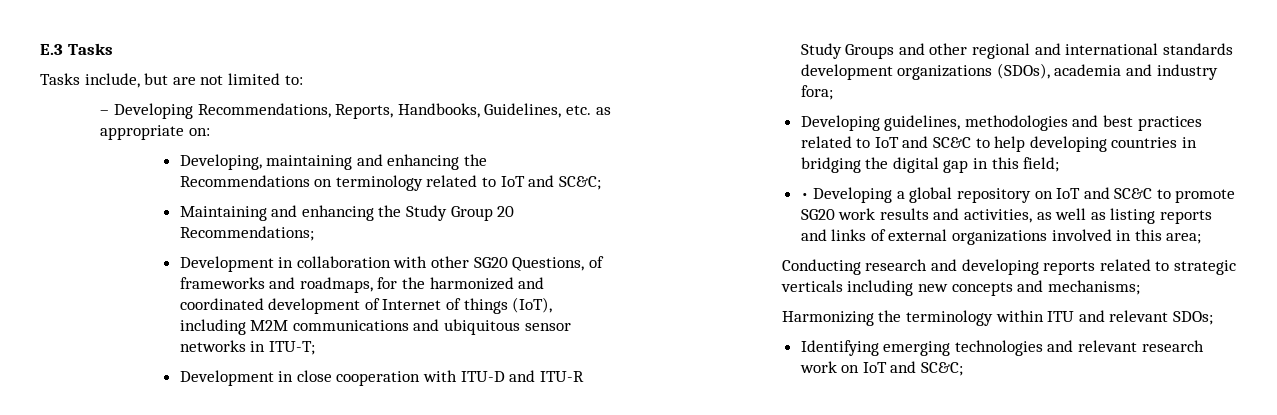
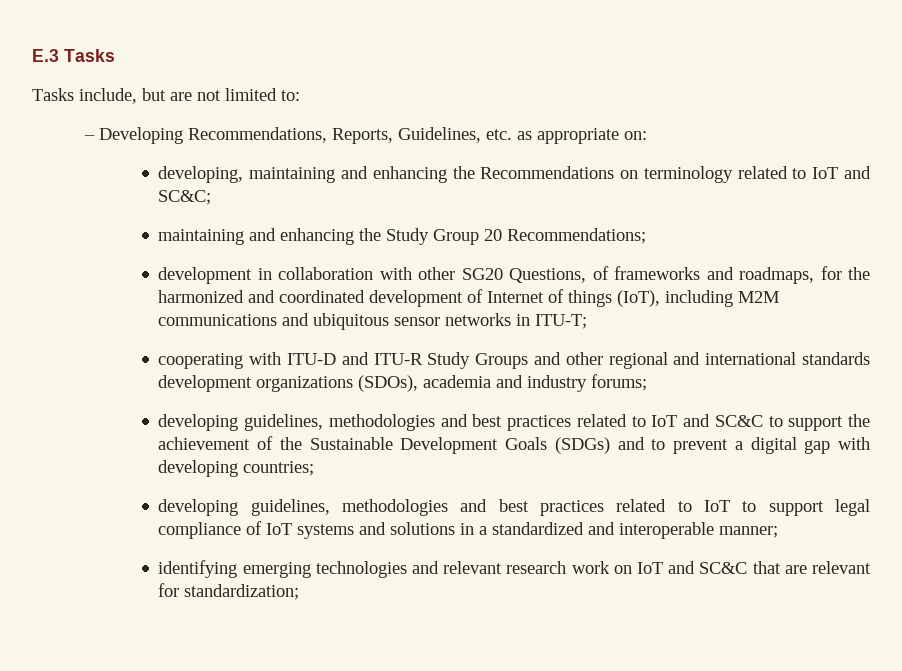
- – Developing Recommendations, Reports, Handbooks, Guidelines, etc. as appropriate on:
+ – Developing Recommendations, Reports, Guidelines, etc. as appropriate on:
- Developing, maintaining and enhancing the Recommendations on terminology related to IoT and SC&C;
+ developing, maintaining and enhancing the Recommendations on terminology related to IoT and SC&C;
- Maintaining and enhancing the Study Group 20 Recommendations;
+ maintaining and enhancing the Study Group 20 Recommendations;
- Development in collaboration with other SG20 Questions, of frameworks and roadmaps, for the harmonized and coordinated development of Internet of things (IoT), including M2M communications and ubiquitous sensor networks in ITU-T;
+ development in collaboration with other SG20 Questions, of frameworks and roadmaps, for the harmonized and coordinated development of Internet of things (IoT), including M2M communications and ubiquitous sensor networks in ITU-T;
- Development in close cooperation with ITU-D and ITU-R Study Groups and other regional and international standards development organizations (SDOs), academia and industry fora;
- Developing guidelines, methodologies and best practices related to IoT and SC&C to help developing countries in bridging the digital gap in this field;
- • Developing a global repository on IoT and SC&C to promote SG20 work results and activities, as well as listing reports and links of external organizations involved in this area;
- Conducting research and developing reports related to strategic verticals including new concepts and mechanisms;
- Harmonizing the terminology within ITU and relevant SDOs;
- Identifying emerging technologies and relevant research work on IoT and SC&C;
+ cooperating with ITU-D and ITU-R Study Groups and other regional and international standards development organizations (SDOs), academia and industry forums;
+ developing guidelines, methodologies and best practices related to IoT and SC&C to support the achievement of the Sustainable Development Goals (SDGs) and to prevent a digital gap with developing countries;
+ developing guidelines, methodologies and best practices related to IoT to support legal compliance of IoT systems and solutions in a standardized and interoperable manner;
+ identifying emerging technologies and relevant research work on IoT and SC&C that are relevant for standardization;

